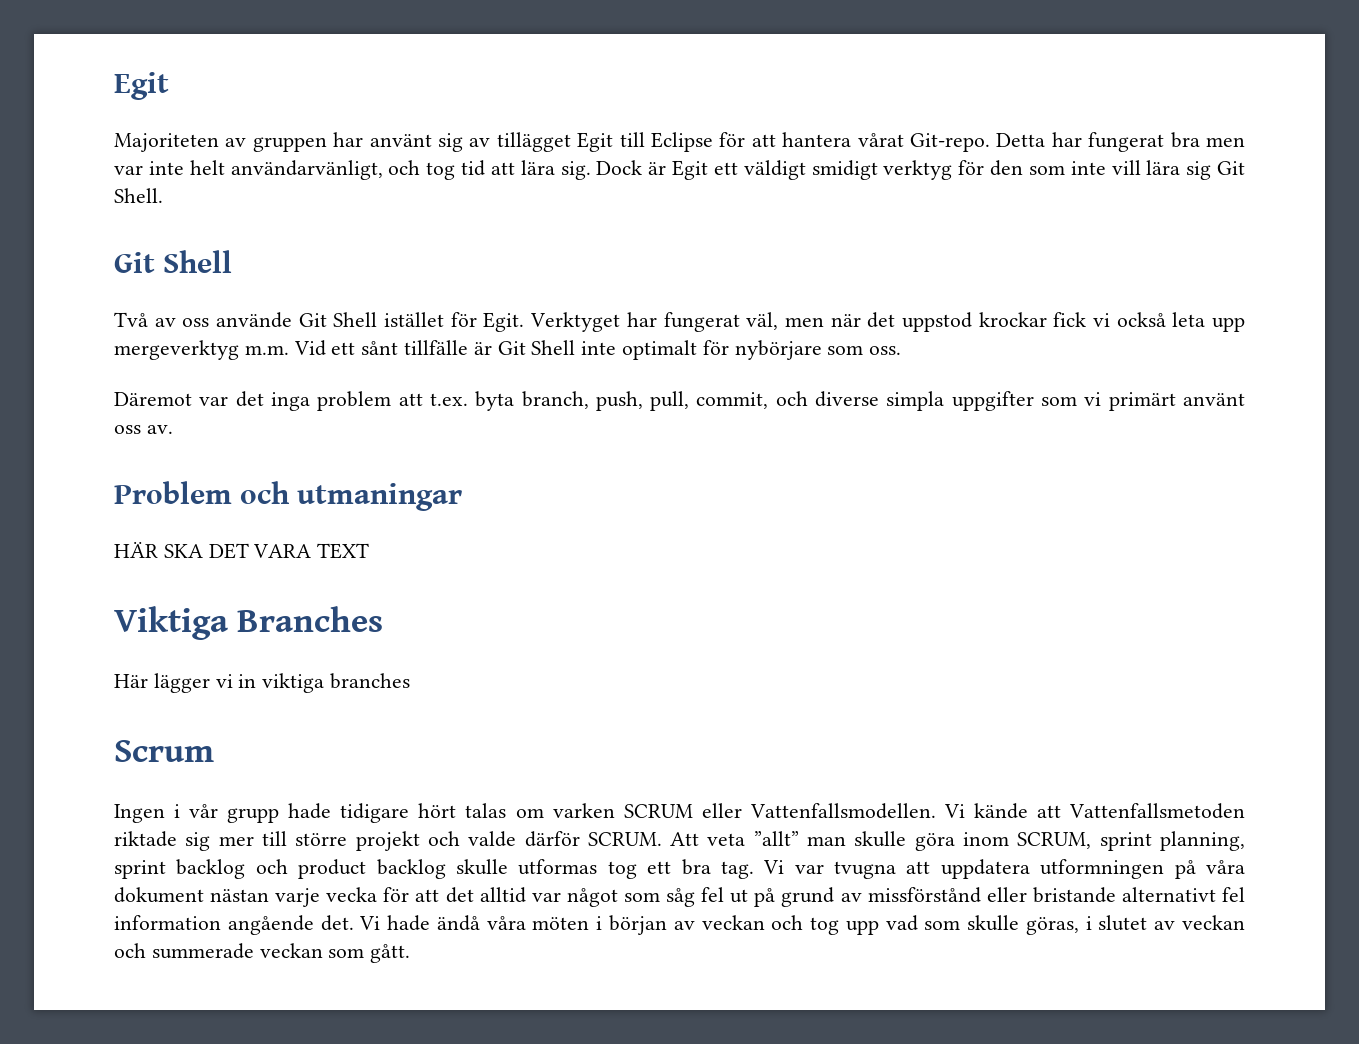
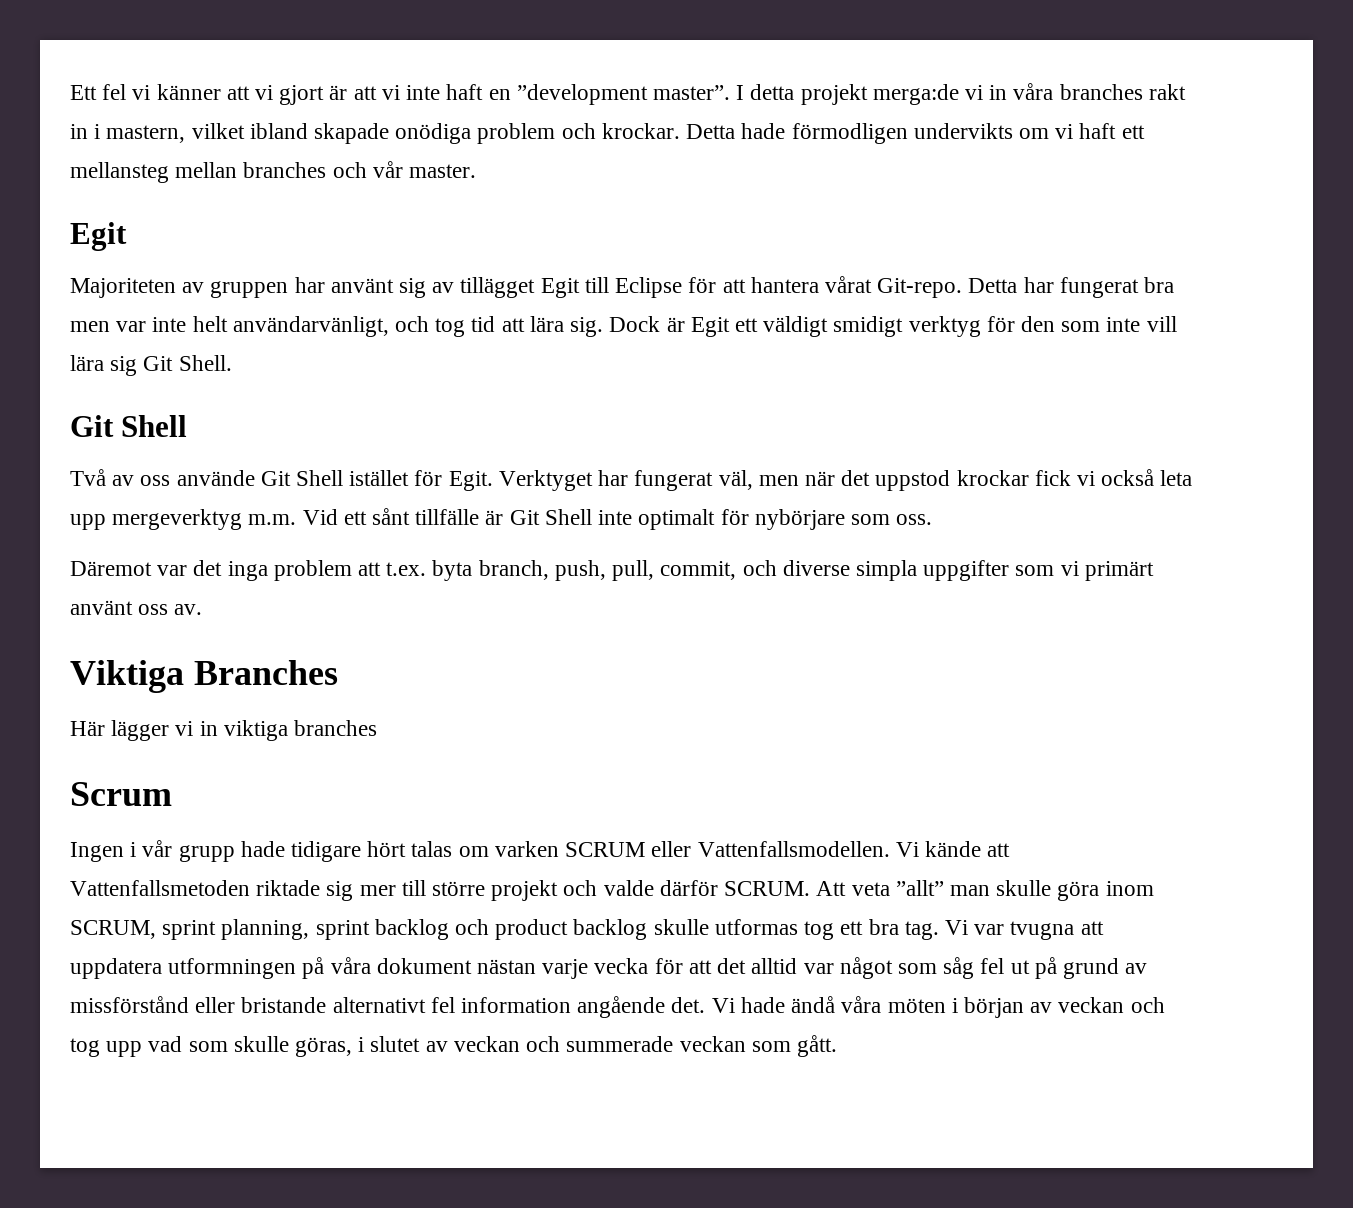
+ Ett fel vi känner att vi gjort är att vi inte haft en ”development master”. I detta projekt merga:de vi in våra branches rakt in i mastern, vilket ibland skapade onödiga problem och krockar. Detta hade förmodligen undervikts om vi haft ett mellansteg mellan branches och vår master.
- Problem och utmaningar
- HÄR SKA DET VARA TEXT

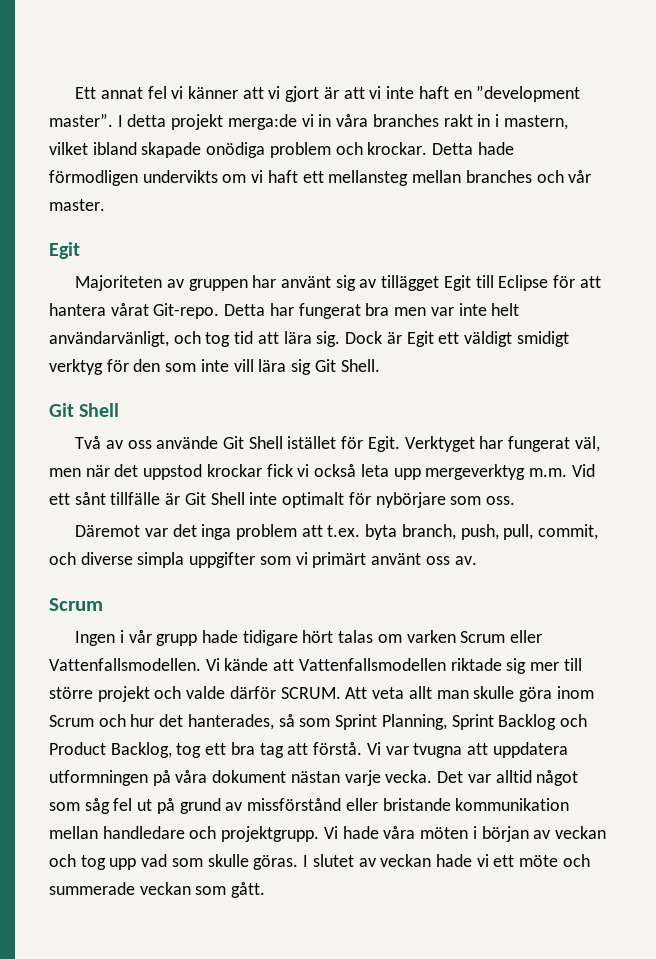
- Ett fel vi känner att vi gjort är att vi inte haft en ”development master”.
+ Ett annat fel vi känner att vi gjort är att vi inte haft en ”development master”.
- Viktiga Branches
- Här lägger vi in viktiga branches
- Ingen i vår grupp hade tidigare hört talas om varken SCRUM eller Vattenfallsmodellen.
+ Ingen i vår grupp hade tidigare hört talas om varken Scrum eller Vattenfallsmodellen.
- Vi kände att Vattenfallsmetoden riktade sig mer till större projekt och valde därför SCRUM.
+ Vi kände att Vattenfallsmodellen riktade sig mer till större projekt och valde därför SCRUM.
- Att veta ”allt” man skulle göra inom SCRUM, sprint planning, sprint backlog och product backlog skulle utformas tog ett bra tag.
+ Att veta allt man skulle göra inom Scrum och hur det hanterades, så som Sprint Planning, Sprint Backlog och Product Backlog, tog ett bra tag att förstå.
- Vi var tvugna att uppdatera utformningen på våra dokument nästan varje vecka för att det alltid var något som såg fel ut på grund av missförstånd eller bristande alternativt fel information angående det.
+ Vi var tvugna att uppdatera utformningen på våra dokument nästan varje vecka. Det var alltid något som såg fel ut på grund av missförstånd eller bristande kommunikation mellan handledare och projektgrupp.
- Vi hade ändå våra möten i början av veckan och tog upp vad som skulle göras, i slutet av veckan och summerade veckan som gått.
+ Vi hade våra möten i början av veckan och tog upp vad som skulle göras. I slutet av veckan hade vi ett möte och summerade veckan som gått.

